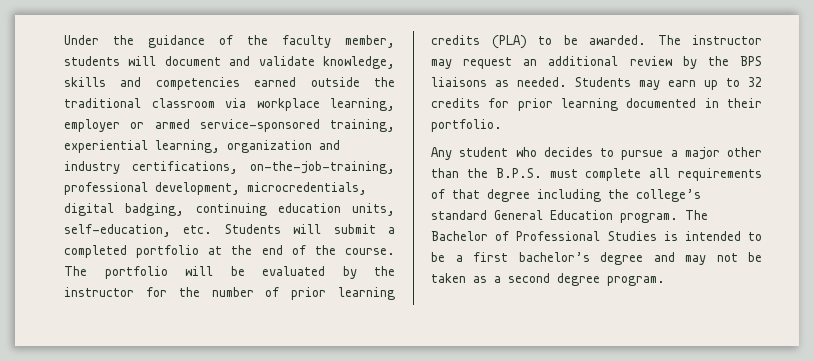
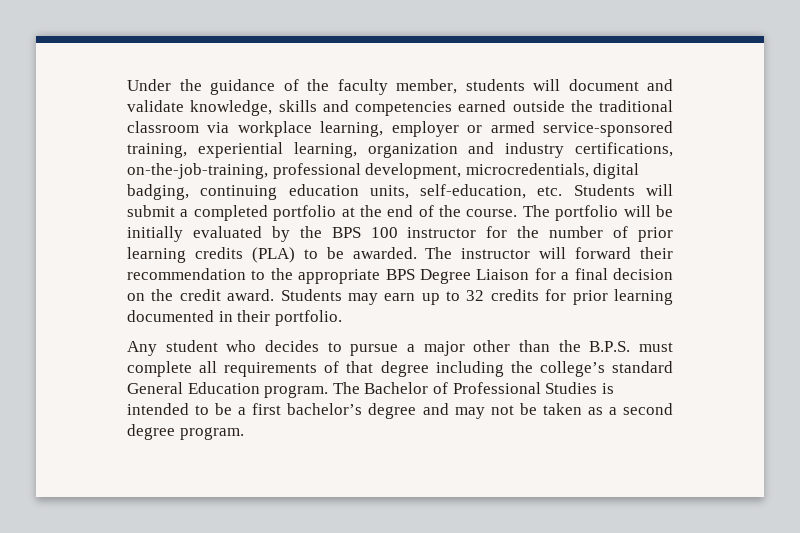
- The portfolio will be evaluated by the instructor for the number of prior learning credits (PLA) to be awarded.
+ The portfolio will be initially evaluated by the BPS 100 instructor for the number of prior learning credits (PLA) to be awarded.
- The instructor may request an additional review by the BPS liaisons as needed.
+ The instructor will forward their recommendation to the appropriate BPS Degree Liaison for a final decision on the credit award.

